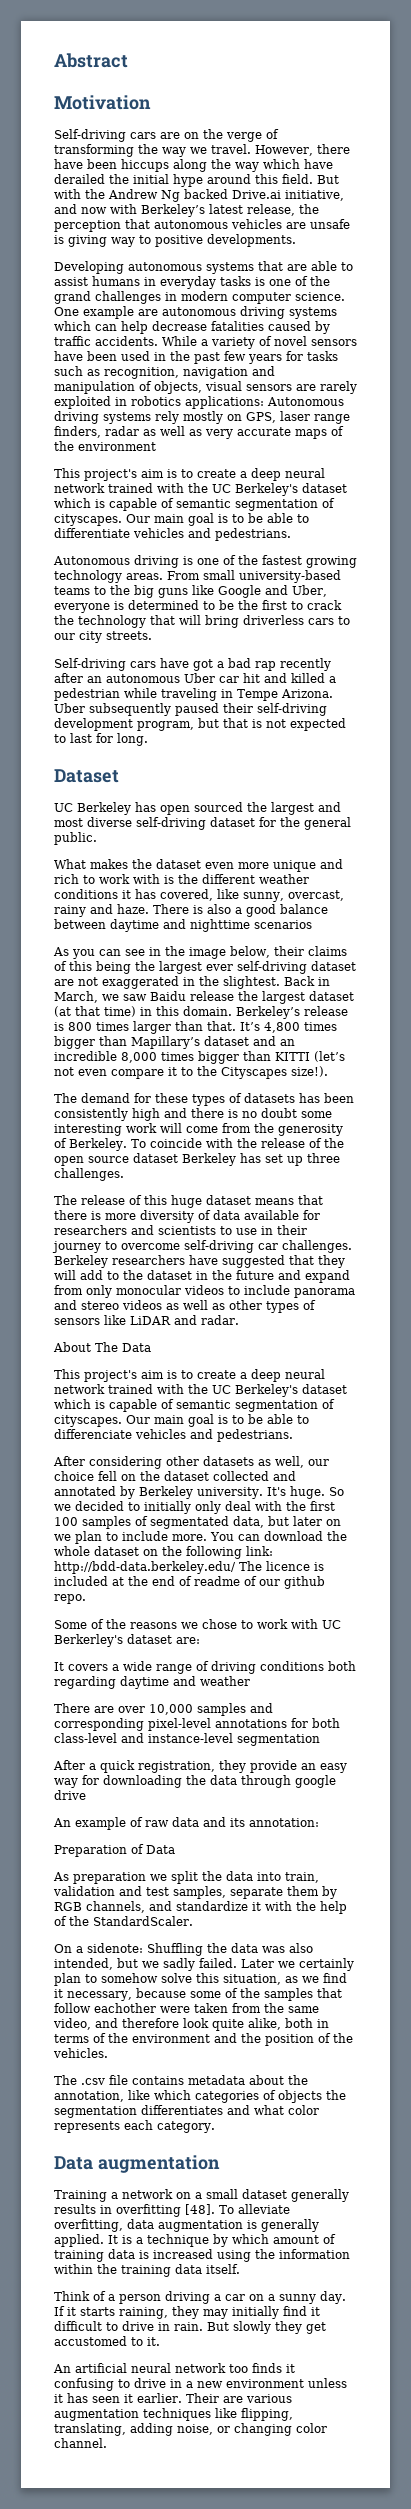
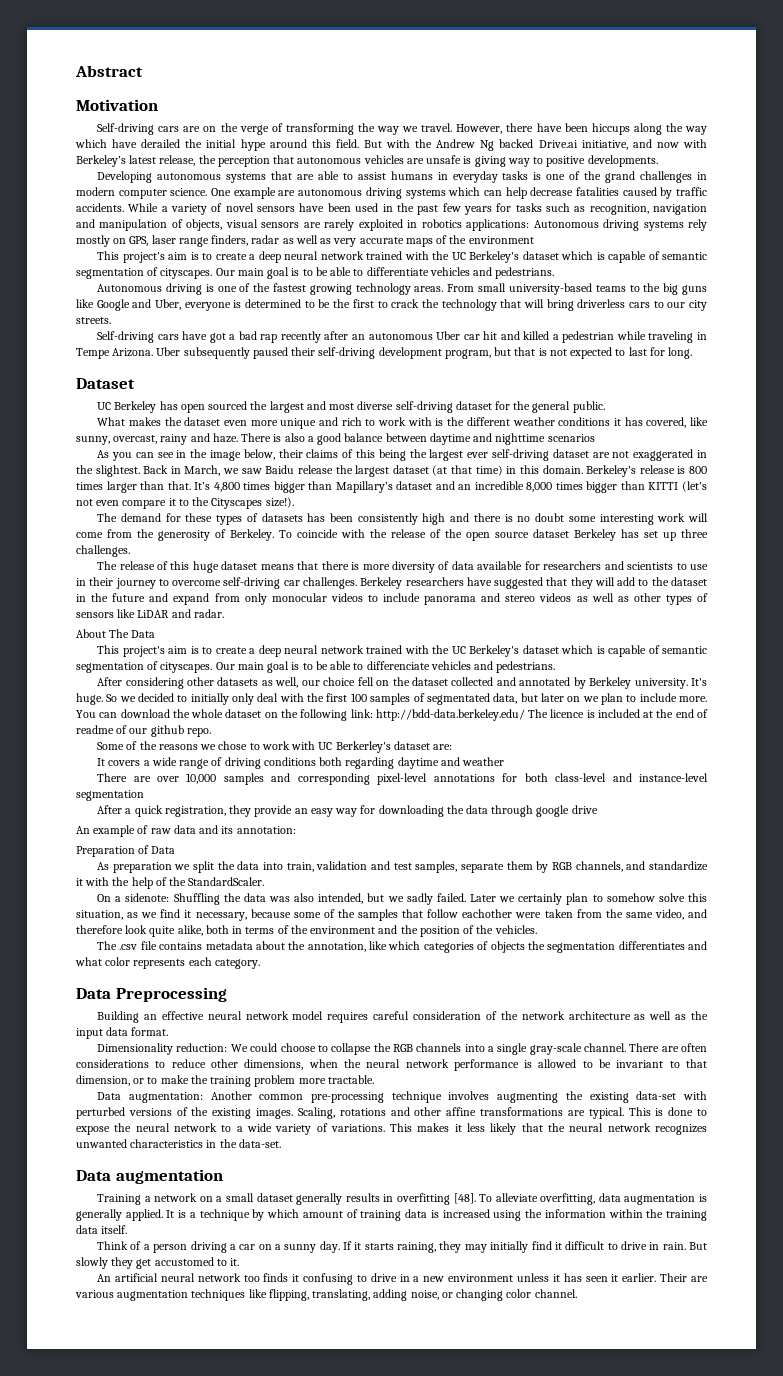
+ Data Preprocessing
+ Building an effective neural network model requires careful consideration of the network architecture as well as the input data format.
+ Dimensionality reduction: We could choose to collapse the RGB channels into a single gray-scale channel. There are often considerations to reduce other dimensions, when the neural network performance is allowed to be invariant to that dimension, or to make the training problem more tractable.
+ Data augmentation: Another common pre-processing technique involves augmenting the existing data-set with perturbed versions of the existing images. Scaling, rotations and other affine transformations are typical. This is done to expose the neural network to a wide variety of variations. This makes it less likely that the neural network recognizes unwanted characteristics in the data-set.

